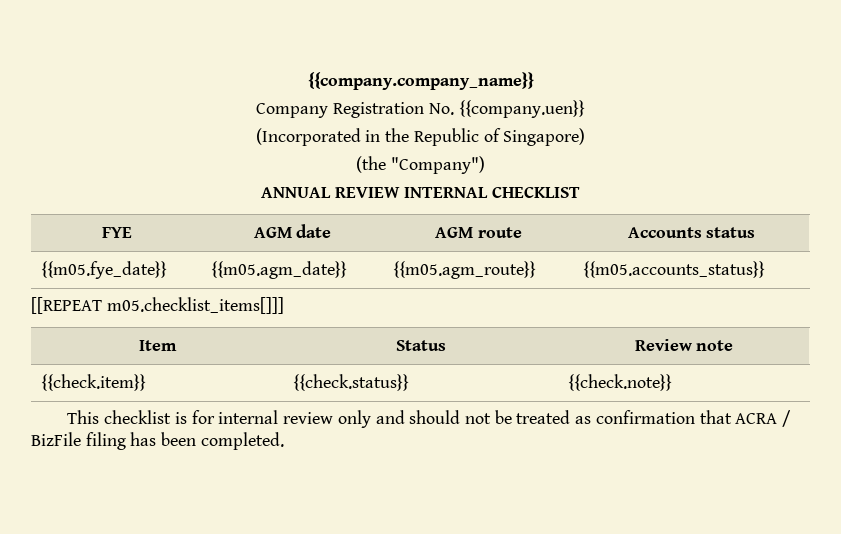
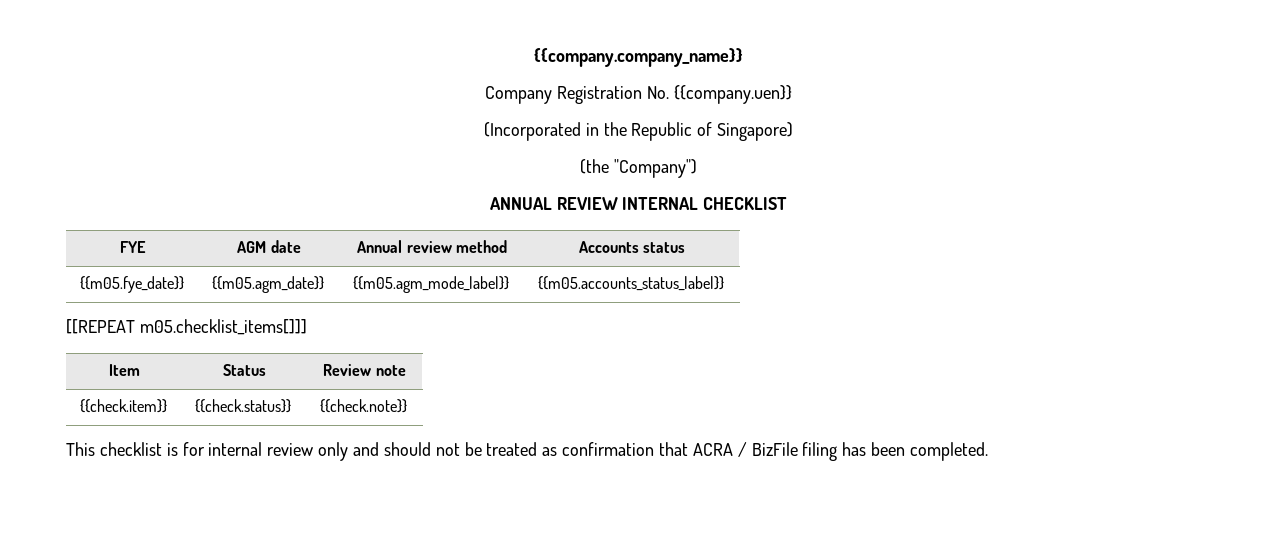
- FYE | AGM date | AGM route | Accounts status
+ FYE | AGM date | Annual review method | Accounts status
- {{m05.fye_date}} | {{m05.agm_date}} | {{m05.agm_route}} | {{m05.accounts_status}}
+ {{m05.fye_date}} | {{m05.agm_date}} | {{m05.agm_mode_label}} | {{m05.accounts_status_label}}

